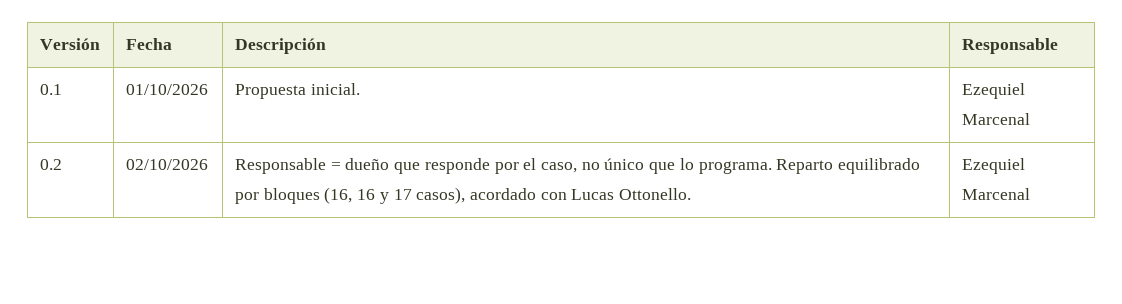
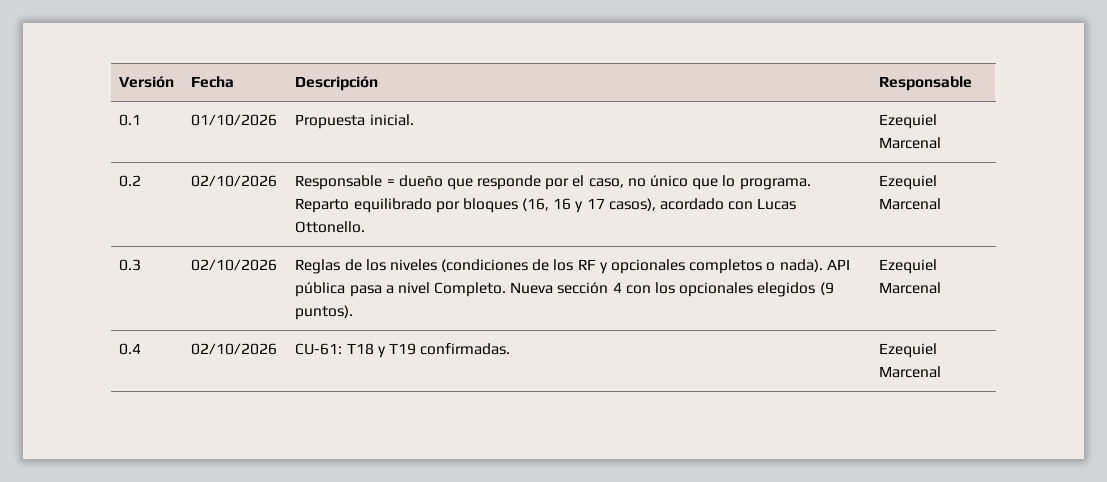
+ 0.3 | 02/10/2026 | Reglas de los niveles (condiciones de los RF y opcionales completos o nada). API pública pasa a nivel Completo. Nueva sección 4 con los opcionales elegidos (9 puntos). | Ezequiel Marcenal
+ 0.4 | 02/10/2026 | CU-61: T18 y T19 confirmadas. | Ezequiel Marcenal

